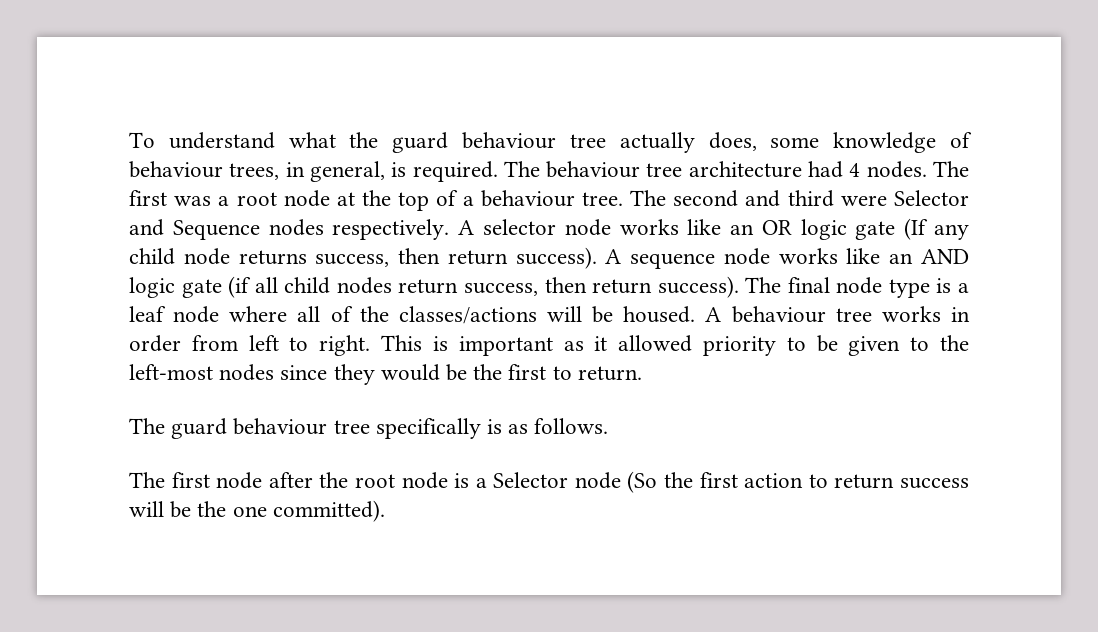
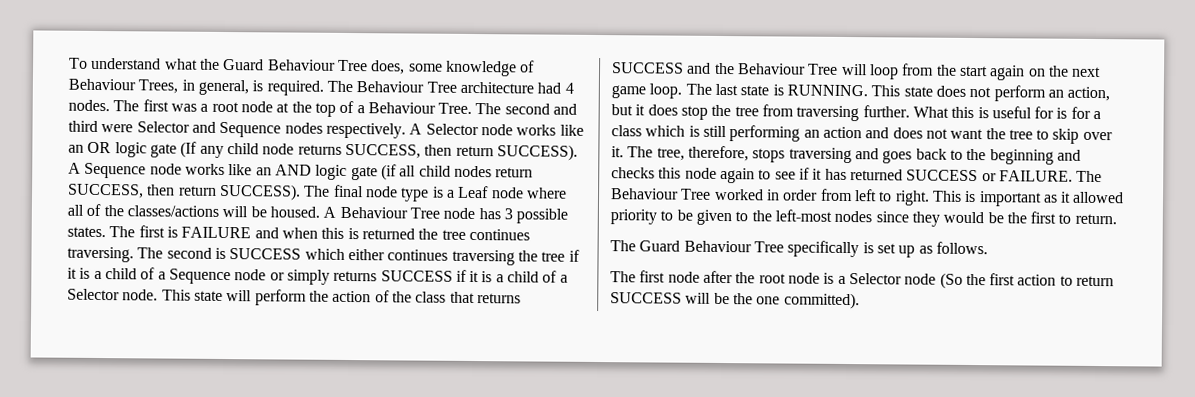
- To understand what the guard behaviour tree actually does, some knowledge of behaviour trees, in general, is required.
+ To understand what the Guard Behaviour Tree does, some knowledge of Behaviour Trees, in general, is required.
- The behaviour tree architecture had 4 nodes.
+ The Behaviour Tree architecture had 4 nodes.
- The first was a root node at the top of a behaviour tree.
+ The first was a root node at the top of a Behaviour Tree.
- A selector node works like an OR logic gate (If any child node returns success, then return success). A sequence node works like an AND logic gate (if all child nodes return success, then return success).
+ A Selector node works like an OR logic gate (If any child node returns SUCCESS, then return SUCCESS). A Sequence node works like an AND logic gate (if all child nodes return SUCCESS, then return SUCCESS).
- The final node type is a leaf node where all of the classes/actions will be housed.
+ The final node type is a Leaf node where all of the classes/actions will be housed.
- A behaviour tree works in order from left to right.
+ A Behaviour Tree node has 3 possible states. The first is FAILURE and when this is returned the tree continues traversing. The second is SUCCESS which either continues traversing the tree if it is a child of a Sequence node or simply returns SUCCESS if it is a child of a Selector node. This state will perform the action of the class that returns SUCCESS and the Behaviour Tree will loop from the start again on the next game loop. The last state is RUNNING. This state does not perform an action, but it does stop the tree from traversing further. What this is useful for is for a class which is still performing an action and does not want the tree to skip over it. The tree, therefore, stops traversing and goes back to the beginning and checks this node again to see if it has returned SUCCESS or FAILURE. The Behaviour Tree worked in order from left to right.
- The guard behaviour tree specifically is as follows.
+ The Guard Behaviour Tree specifically is set up as follows.
- The first node after the root node is a Selector node (So the first action to return success will be the one committed).
+ The first node after the root node is a Selector node (So the first action to return SUCCESS will be the one committed).

